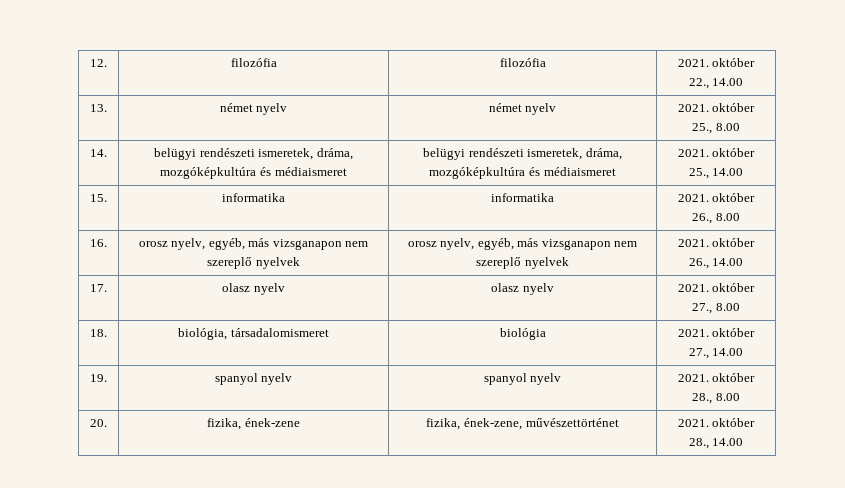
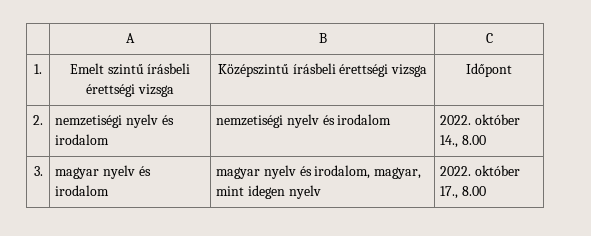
- 12. | filozófia | filozófia | 2021. október 22., 14.00
- 13. | német nyelv | német nyelv | 2021. október 25., 8.00
- 14. | belügyi rendészeti ismeretek, dráma, mozgóképkultúra és médiaismeret | belügyi rendészeti ismeretek, dráma, mozgóképkultúra és médiaismeret | 2021. október 25., 14.00
- 15. | informatika | informatika | 2021. október 26., 8.00
- 16. | orosz nyelv, egyéb, más vizsganapon nem szereplő nyelvek | orosz nyelv, egyéb, más vizsganapon nem szereplő nyelvek | 2021. október 26., 14.00
- 17. | olasz nyelv | olasz nyelv | 2021. október 27., 8.00
- 18. | biológia, társadalomismeret | biológia | 2021. október 27., 14.00
- 19. | spanyol nyelv | spanyol nyelv | 2021. október 28., 8.00
- 20. | fizika, ének-zene | fizika, ének-zene, művészettörténet | 2021. október 28., 14.00
+ | A | B | C
+ 1. | Emelt szintű írásbeli érettségi vizsga | Középszintű írásbeli érettségi vizsga | Időpont
+ 2. | nemzetiségi nyelv és irodalom | nemzetiségi nyelv és irodalom | 2022. október 14., 8.00
+ 3. | magyar nyelv és irodalom | magyar nyelv és irodalom, magyar, mint idegen nyelv | 2022. október 17., 8.00

